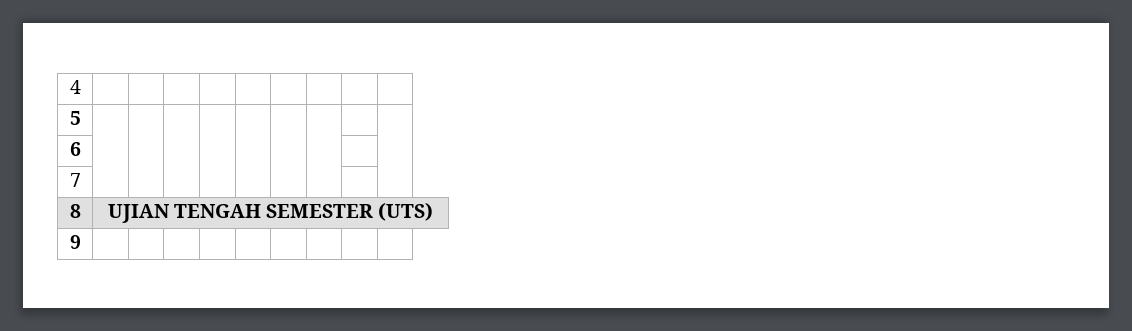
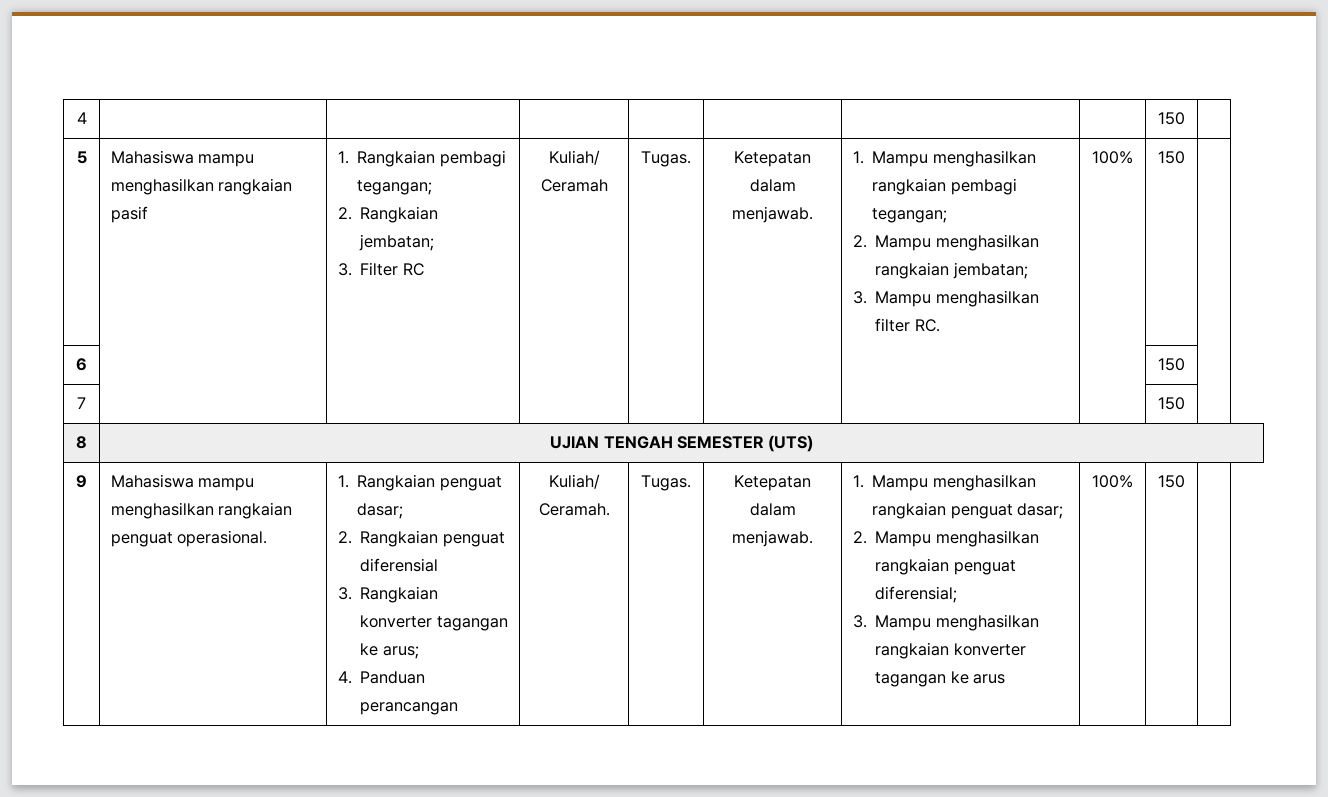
- 4 | | | | | | | | |
+ 4 | | | | | | | | 150 |
- 5 | | | | | | | | |
+ 5 | Mahasiswa mampu menghasilkan rangkaian pasif | 1. Rangkaian pembagi tegangan;
+ 2. Rangkaian jembatan;
+ 3. Filter RC | Kuliah/ Ceramah | Tugas. | Ketepatan dalam menjawab. | 1. Mampu menghasilkan rangkaian pembagi tegangan;
+ 2. Mampu menghasilkan rangkaian jembatan;
+ 3. Mampu menghasilkan filter RC. | 100% | 150 |
- 6 | | | | | | | | |
+ 6 | | | | | | | | 150 |
- 7 | | | | | | | | |
+ 7 | | | | | | | | 150 |
+ Mahasiswa mampu menghasilkan rangkaian penguat operasional. | 1. Rangkaian penguat dasar;
+ 2. Rangkaian penguat diferensial
+ 3. Rangkaian konverter tagangan ke arus;
+ 4. Panduan perancangan | Kuliah/ Ceramah. | Tugas. | Ketepatan dalam menjawab. | 1. Mampu menghasilkan rangkaian penguat dasar;
+ 2. Mampu menghasilkan rangkaian penguat diferensial;
+ 3. Mampu menghasilkan rangkaian konverter tagangan ke arus | 100% | 150

